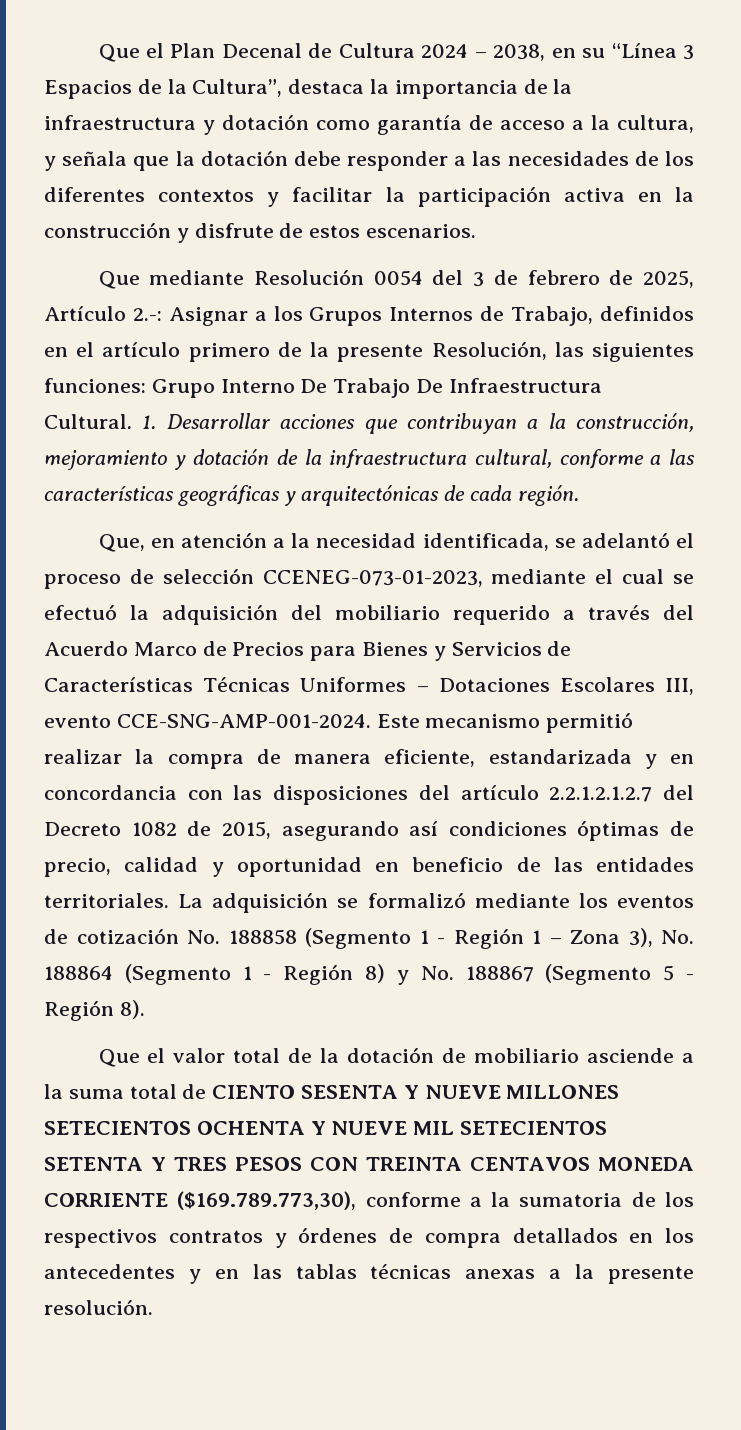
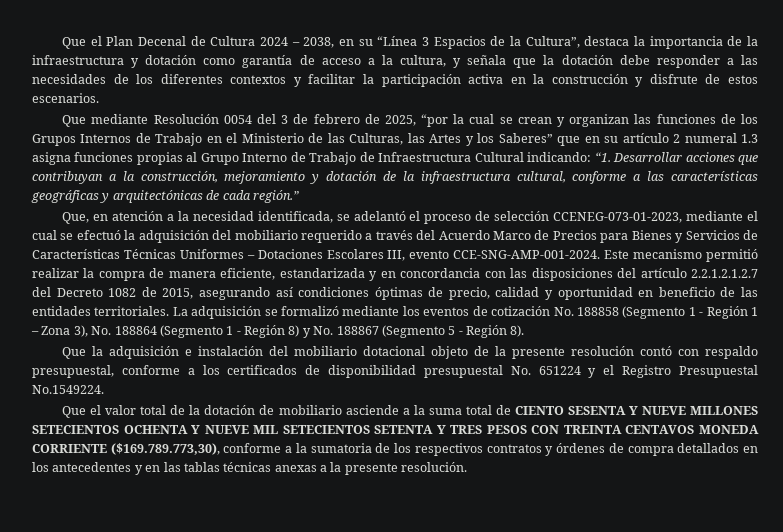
- Que mediante Resolución 0054 del 3 de febrero de 2025, Artículo 2.-: Asignar a los Grupos Internos de Trabajo, definidos en el artículo primero de la presente Resolución, las siguientes funciones: Grupo Interno De Trabajo De Infraestructura Cultural. 1. Desarrollar acciones que contribuyan a la construcción, mejoramiento y dotación de la infraestructura cultural, conforme a las características geográficas y arquitectónicas de cada región.
+ Que mediante Resolución 0054 del 3 de febrero de 2025, “por la cual se crean y organizan las funciones de los Grupos Internos de Trabajo en el Ministerio de las Culturas, las Artes y los Saberes” que en su artículo 2 numeral 1.3 asigna funciones propias al Grupo Interno de Trabajo de Infraestructura Cultural indicando: “1. Desarrollar acciones que contribuyan a la construcción, mejoramiento y dotación de la infraestructura cultural, conforme a las características geográficas y arquitectónicas de cada región.”
+ Que la adquisición e instalación del mobiliario dotacional objeto de la presente resolución contó con respaldo presupuestal, conforme a los certificados de disponibilidad presupuestal No. 651224 y el Registro Presupuestal No.1549224.

